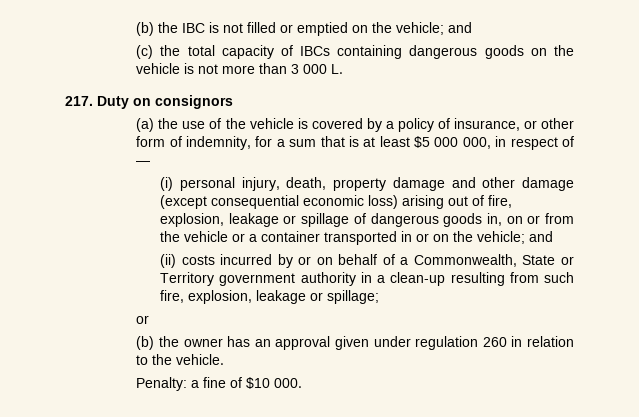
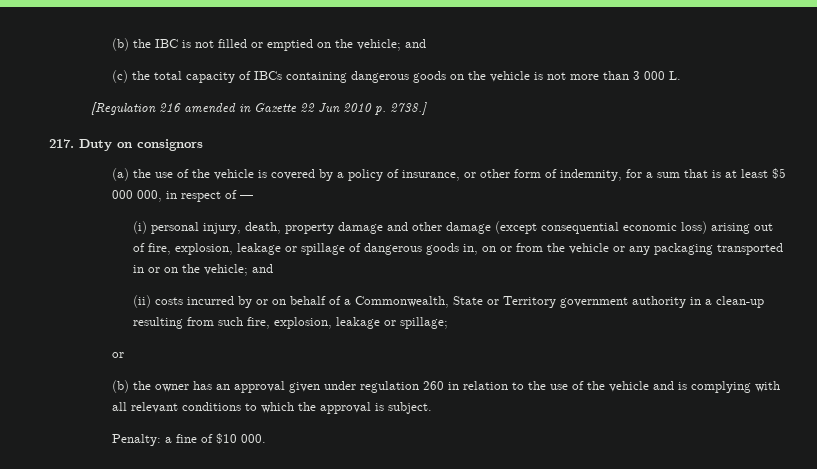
+ [Regulation 216 amended in Gazette 22 Jun 2010 p. 2738.]
- (i) personal injury, death, property damage and other damage (except consequential economic loss) arising out of fire, explosion, leakage or spillage of dangerous goods in, on or from the vehicle or a container transported in or on the vehicle; and
+ (i) personal injury, death, property damage and other damage (except consequential economic loss) arising out of fire, explosion, leakage or spillage of dangerous goods in, on or from the vehicle or any packaging transported in or on the vehicle; and
- (b) the owner has an approval given under regulation 260 in relation to the vehicle.
+ (b) the owner has an approval given under regulation 260 in relation to the use of the vehicle and is complying with all relevant conditions to which the approval is subject.

